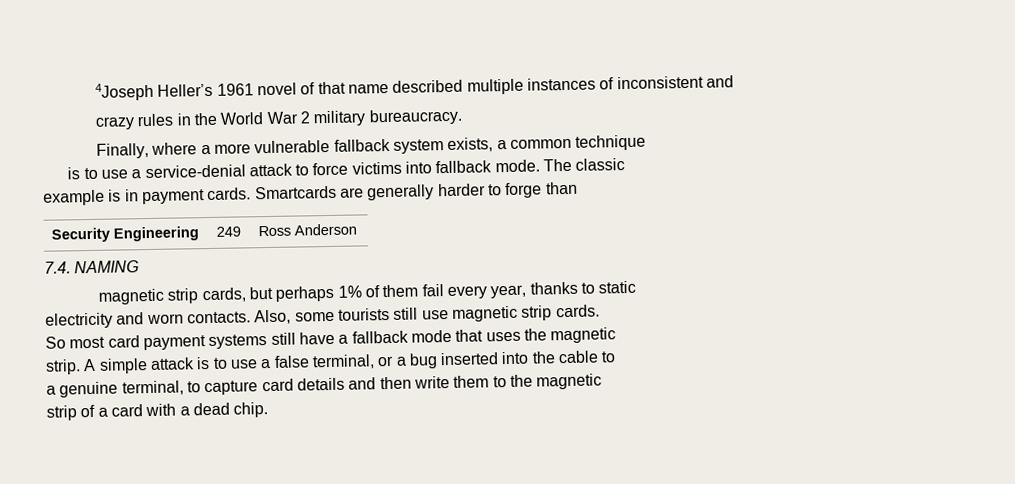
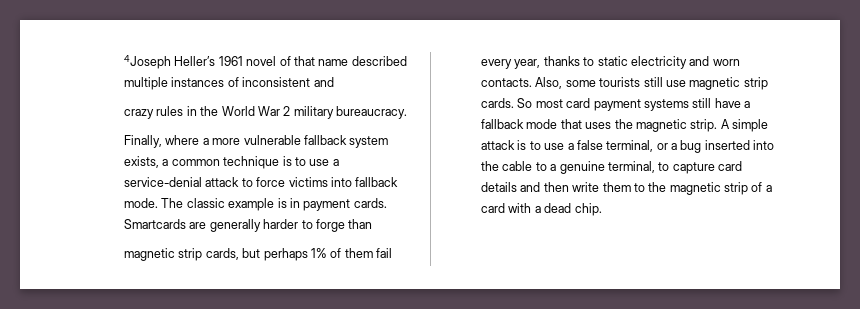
- Finally, where a more vulnerable fallback system exists, a common technique
- is to use a service-denial attack to force victims into fallback mode.
+ Finally, where a more vulnerable fallback system exists, a common technique is to use a service-denial attack to force victims into fallback mode.
- The classic
- example is in payment cards.
+ The classic example is in payment cards.
- Security Engineering | 249 | Ross Anderson
- 7.4. NAMING
- magnetic strip cards, but perhaps 1% of them fail every year, thanks to static
- electricity and worn contacts.
+ magnetic strip cards, but perhaps 1% of them fail every year, thanks to static electricity and worn contacts.
- Also, some tourists still use magnetic strip cards.
- So most card payment systems still have a fallback mode that uses the magnetic
- strip.
+ Also, some tourists still use magnetic strip cards. So most card payment systems still have a fallback mode that uses the magnetic strip.
- A simple attack is to use a false terminal, or a bug inserted into the cable to
- a genuine terminal, to capture card details and then write them to the magnetic
- strip of a card with a dead chip.
+ A simple attack is to use a false terminal, or a bug inserted into the cable to a genuine terminal, to capture card details and then write them to the magnetic strip of a card with a dead chip.

